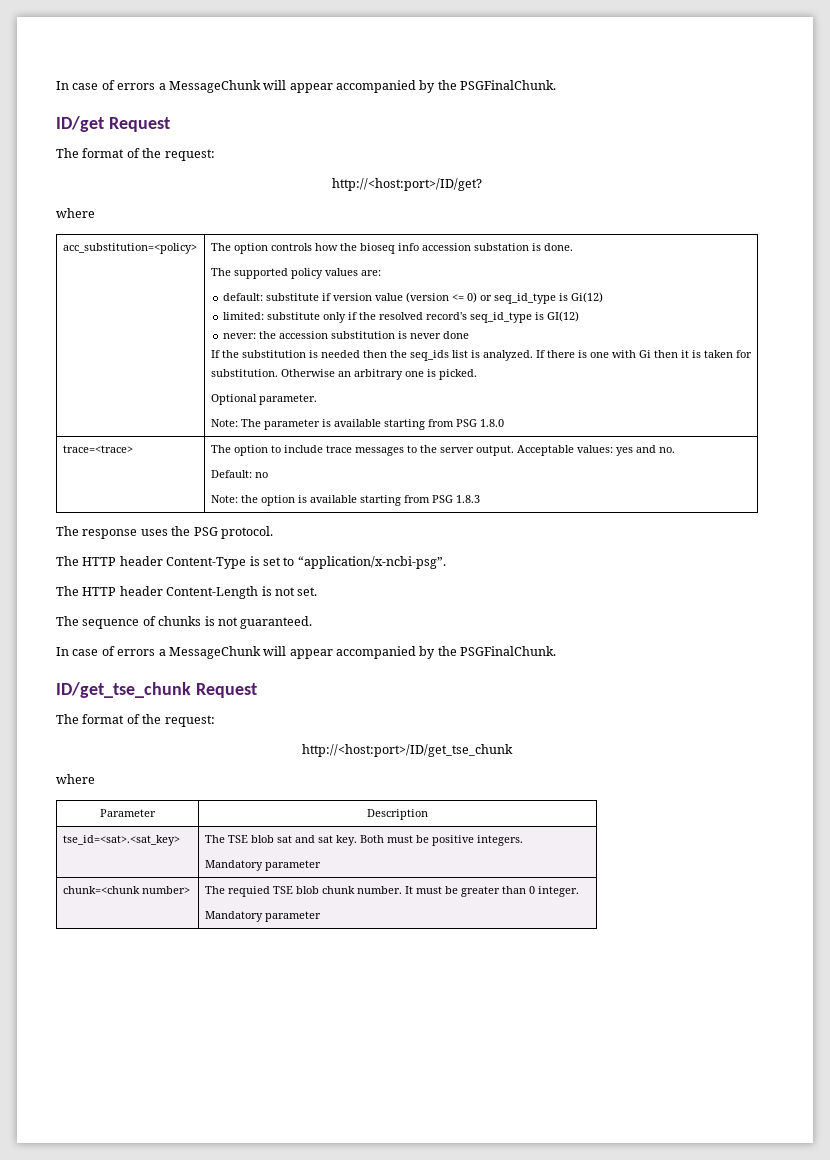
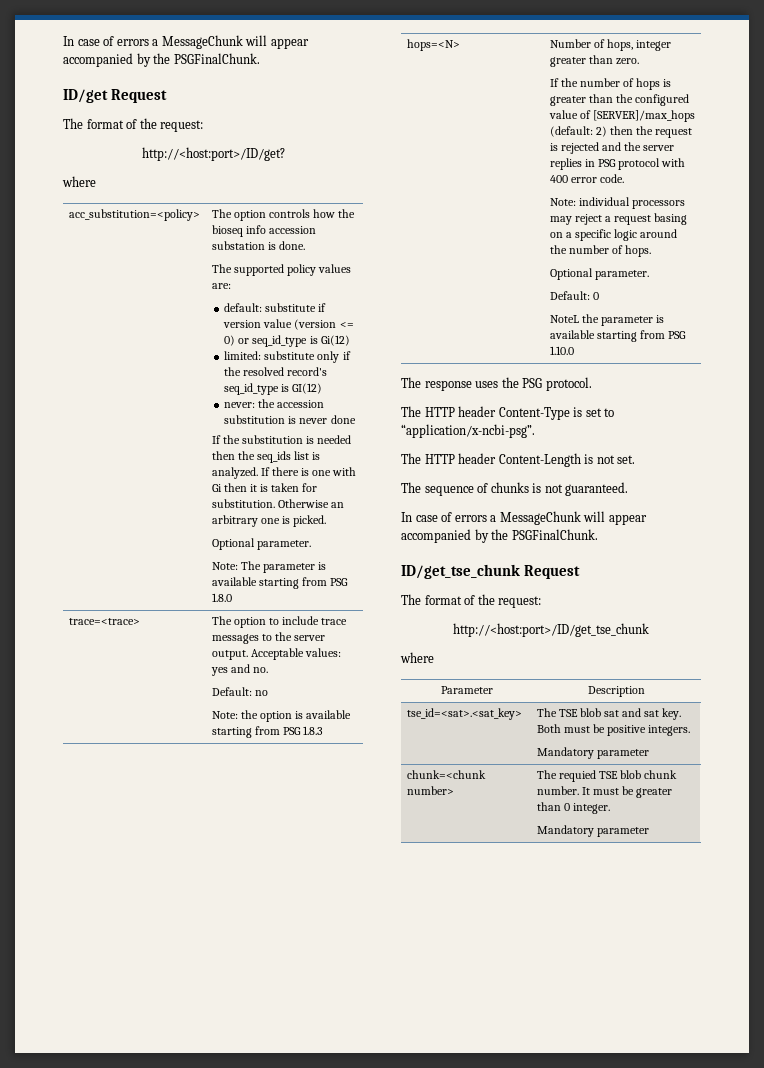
+ hops=<N> | Number of hops, integer greater than zero.
+ If the number of hops is greater than the configured value of [SERVER]/max_hops (default: 2) then the request is rejected and the server replies in PSG protocol with 400 error code.
+ Note: individual processors may reject a request basing on a specific logic around the number of hops.
+ Optional parameter.
+ Default: 0
+ NoteL the parameter is available starting from PSG 1.10.0

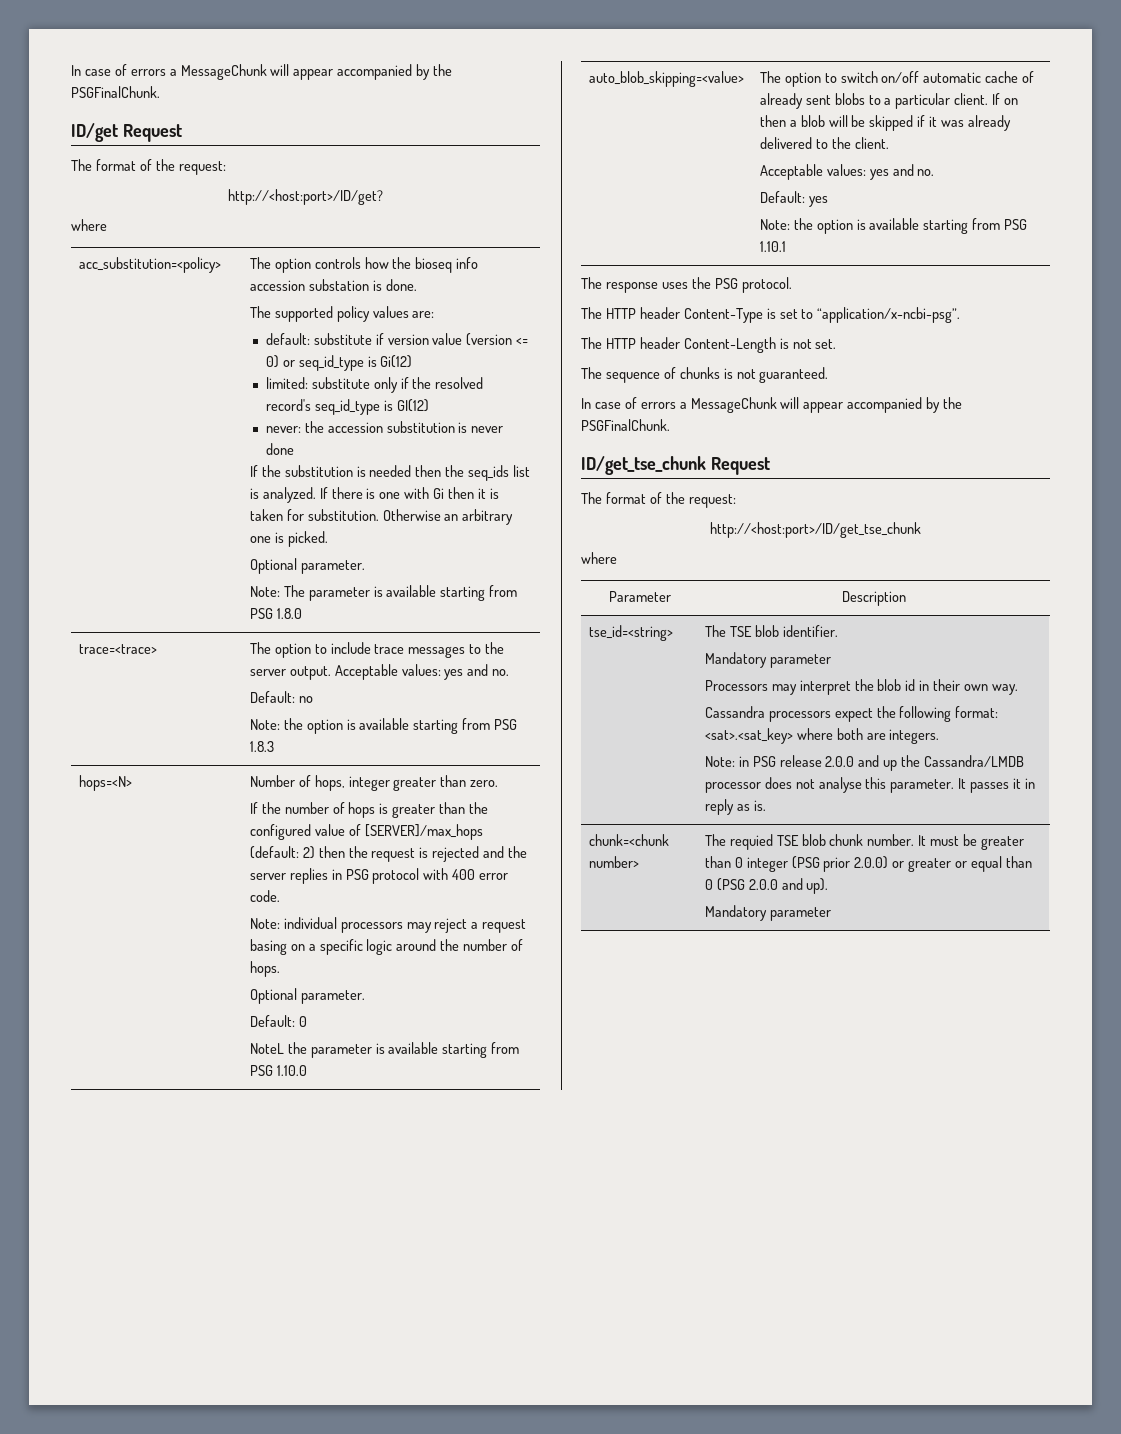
+ auto_blob_skipping=<value> | The option to switch on/off automatic cache of already sent blobs to a particular client. If on then a blob will be skipped if it was already delivered to the client.
+ Acceptable values: yes and no.
+ Default: yes
+ Note: the option is available starting from PSG 1.10.1
- tse_id=<sat>.<sat_key>
+ tse_id=<string>
- The TSE blob sat and sat key. Both must be positive integers.
+ The TSE blob identifier.
  Mandatory parameter
+ Processors may interpret the blob id in their own way.
+ Cassandra processors expect the following format: <sat>.<sat_key> where both are integers.
+ Note: in PSG release 2.0.0 and up the Cassandra/LMDB processor does not analyse this parameter. It passes it in reply as is.
- chunk=<chunk number> | The requied TSE blob chunk number. It must be greater than 0 integer.
+ chunk=<chunk number> | The requied TSE blob chunk number. It must be greater than 0 integer (PSG prior 2.0.0) or greater or equal than 0 (PSG 2.0.0 and up).

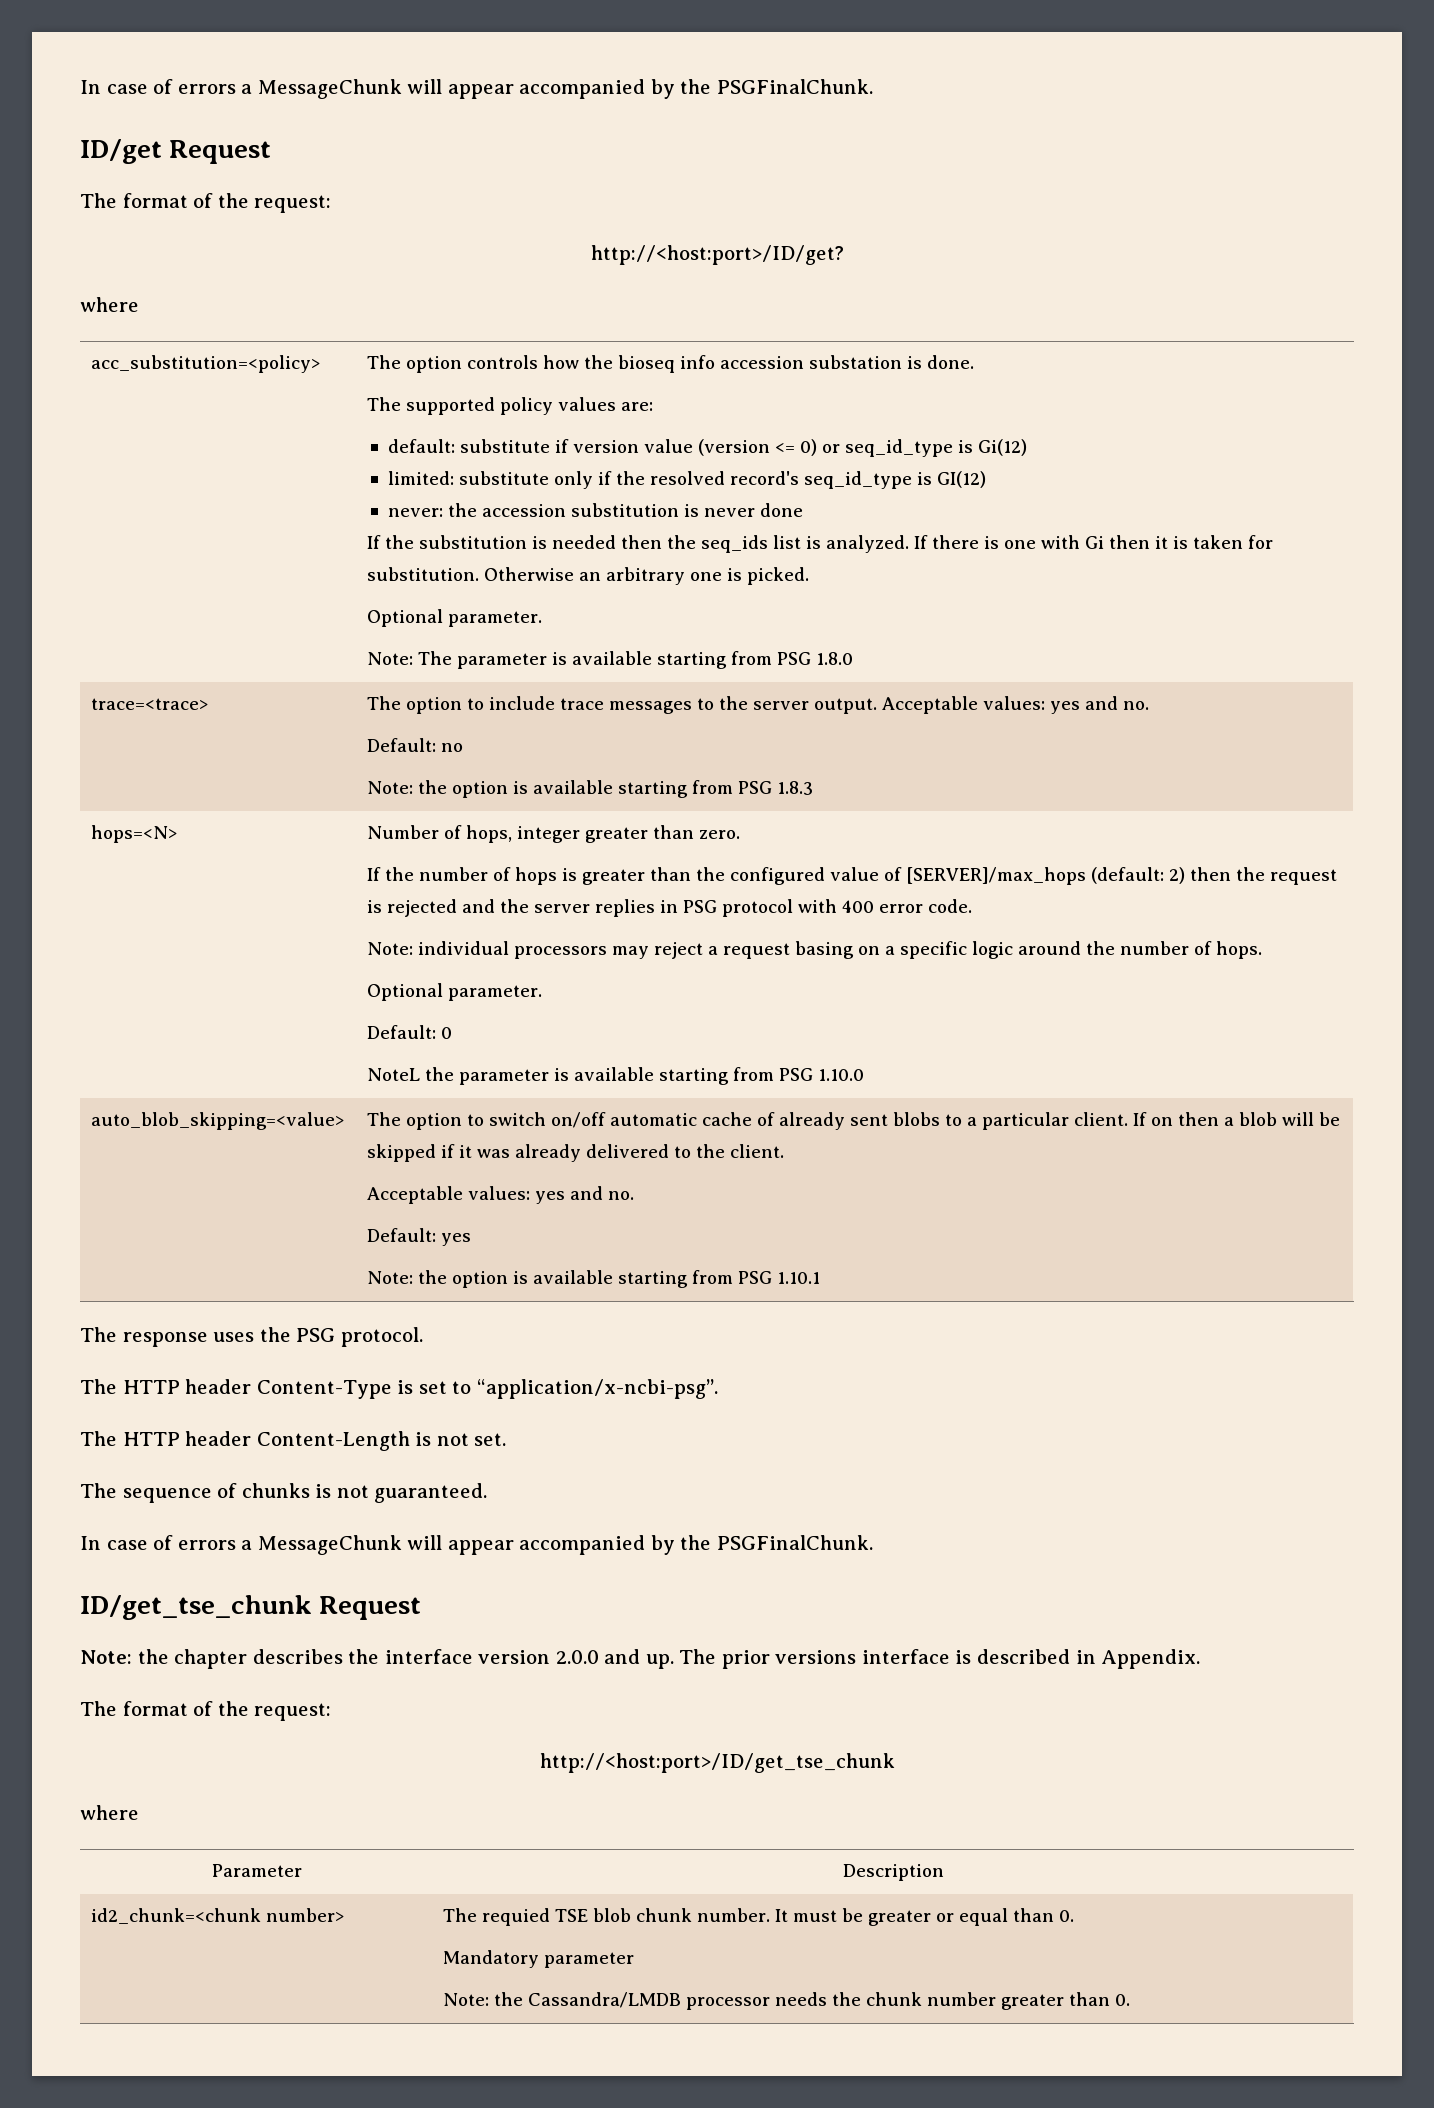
+ Note: the chapter describes the interface version 2.0.0 and up. The prior versions interface is described in Appendix.
- tse_id=<string> | The TSE blob identifier.
+ id2_chunk=<chunk number> | The requied TSE blob chunk number. It must be greater or equal than 0.
  Mandatory parameter
- Processors may interpret the blob id in their own way.
- Cassandra processors expect the following format: <sat>.<sat_key> where both are integers.
- Note: in PSG release 2.0.0 and up the Cassandra/LMDB processor does not analyse this parameter. It passes it in reply as is.
- chunk=<chunk number> | The requied TSE blob chunk number. It must be greater than 0 integer (PSG prior 2.0.0) or greater or equal than 0 (PSG 2.0.0 and up).
- Mandatory parameter
+ Note: the Cassandra/LMDB processor needs the chunk number greater than 0.

